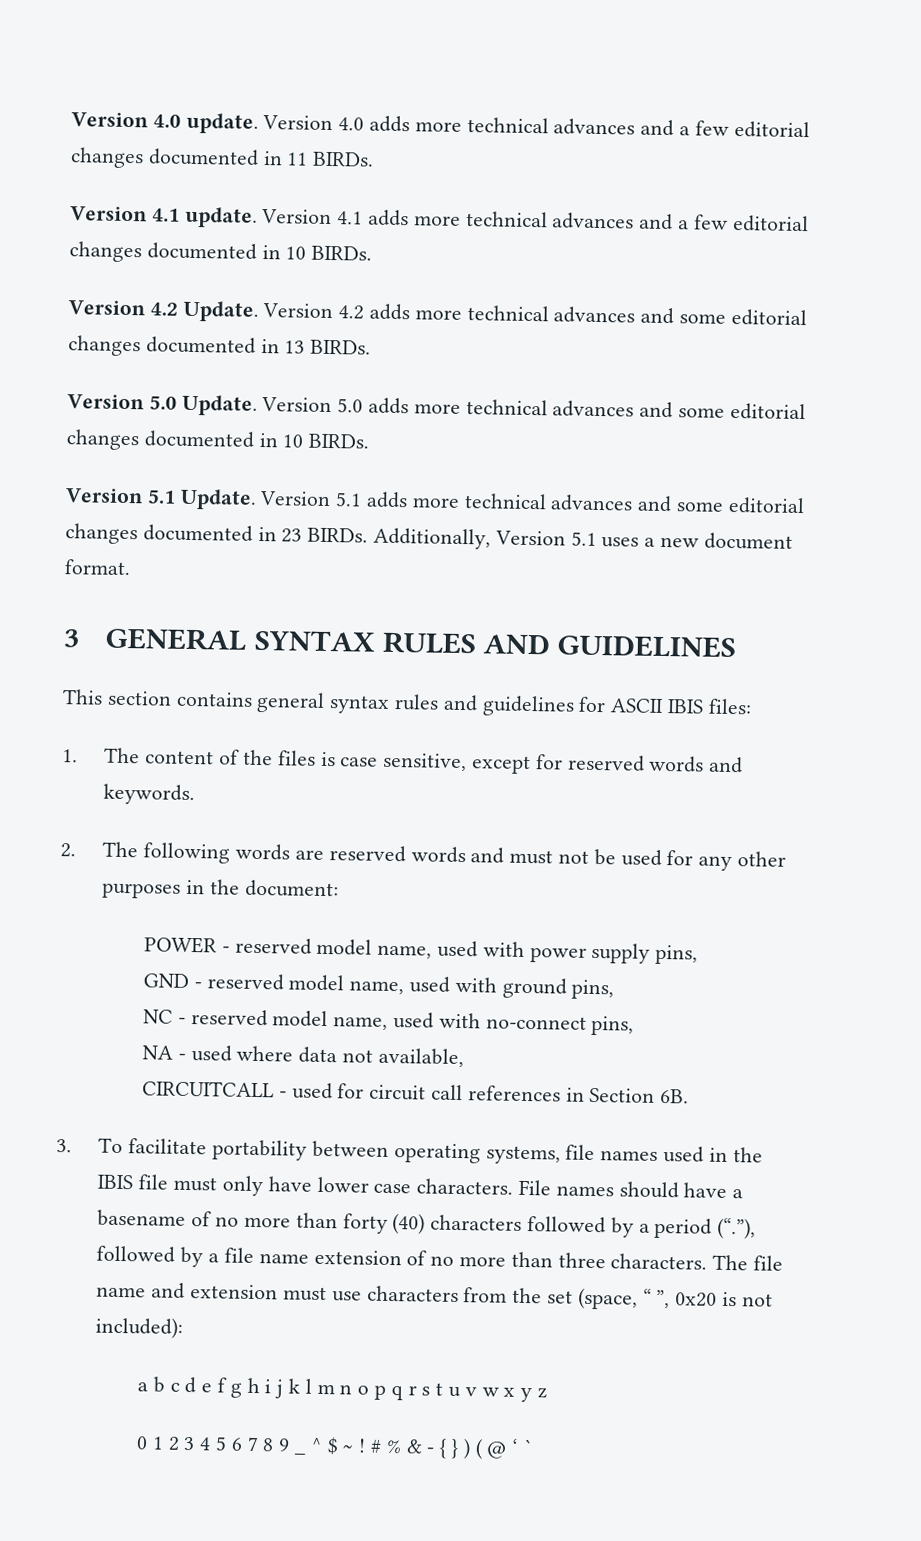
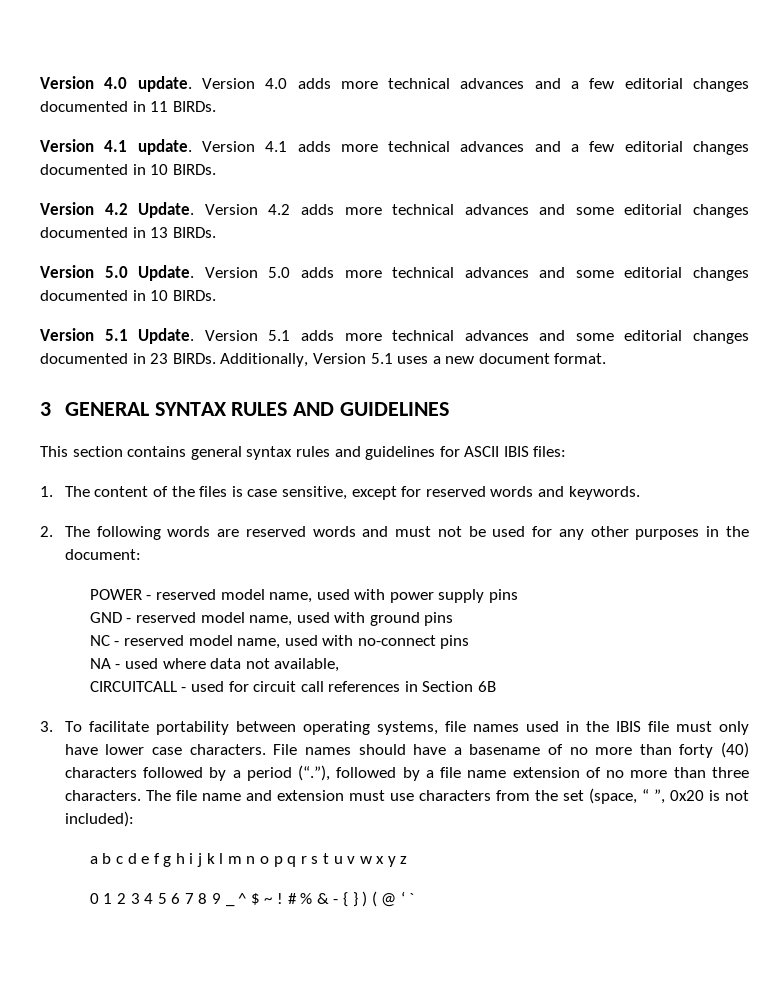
- POWER - reserved model name, used with power supply pins,
+ POWER - reserved model name, used with power supply pins
- GND - reserved model name, used with ground pins,
+ GND - reserved model name, used with ground pins
- NC - reserved model name, used with no-connect pins,
+ NC - reserved model name, used with no-connect pins
- CIRCUITCALL - used for circuit call references in Section 6B.
+ CIRCUITCALL - used for circuit call references in Section 6B

